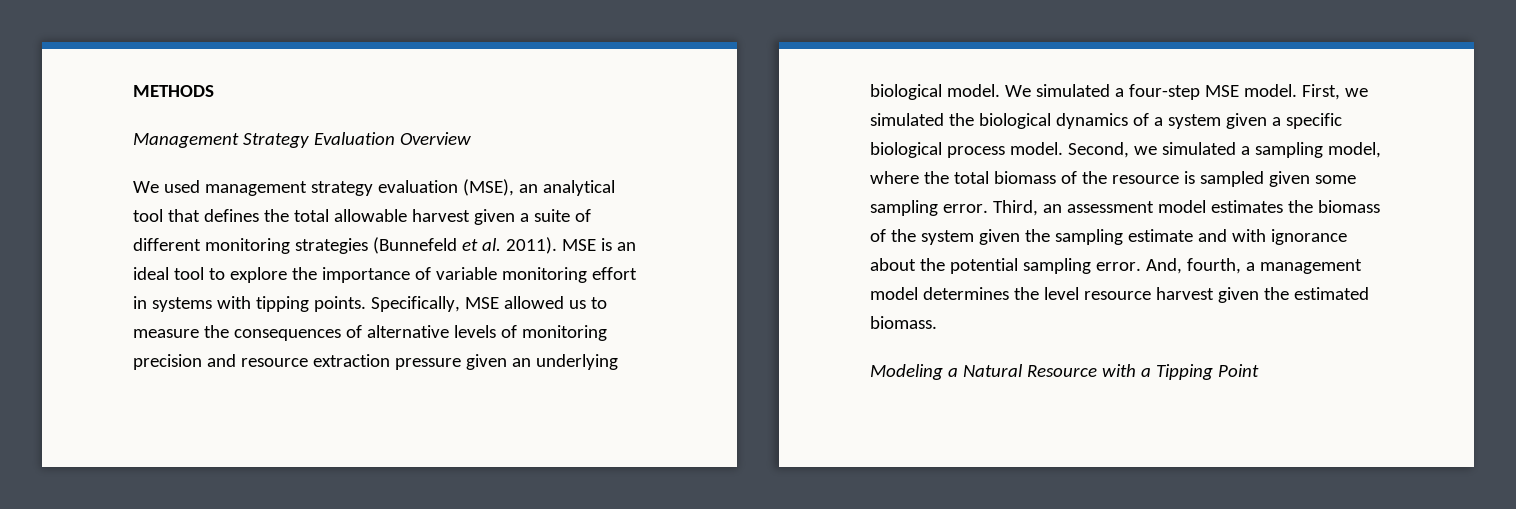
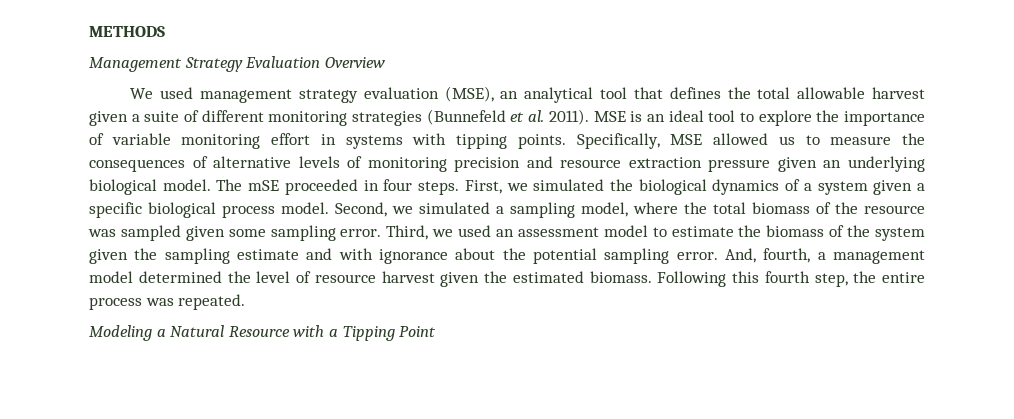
- We simulated a four-step MSE model.
+ The mSE proceeded in four steps.
- Second, we simulated a sampling model, where the total biomass of the resource is sampled given some sampling error.
+ Second, we simulated a sampling model, where the total biomass of the resource was sampled given some sampling error.
- Third, an assessment model estimates the biomass of the system given the sampling estimate and with ignorance about the potential sampling error.
+ Third, we used an assessment model to estimate the biomass of the system given the sampling estimate and with ignorance about the potential sampling error.
- And, fourth, a management model determines the level resource harvest given the estimated biomass.
+ And, fourth, a management model determined the level of resource harvest given the estimated biomass. Following this fourth step, the entire process was repeated.

